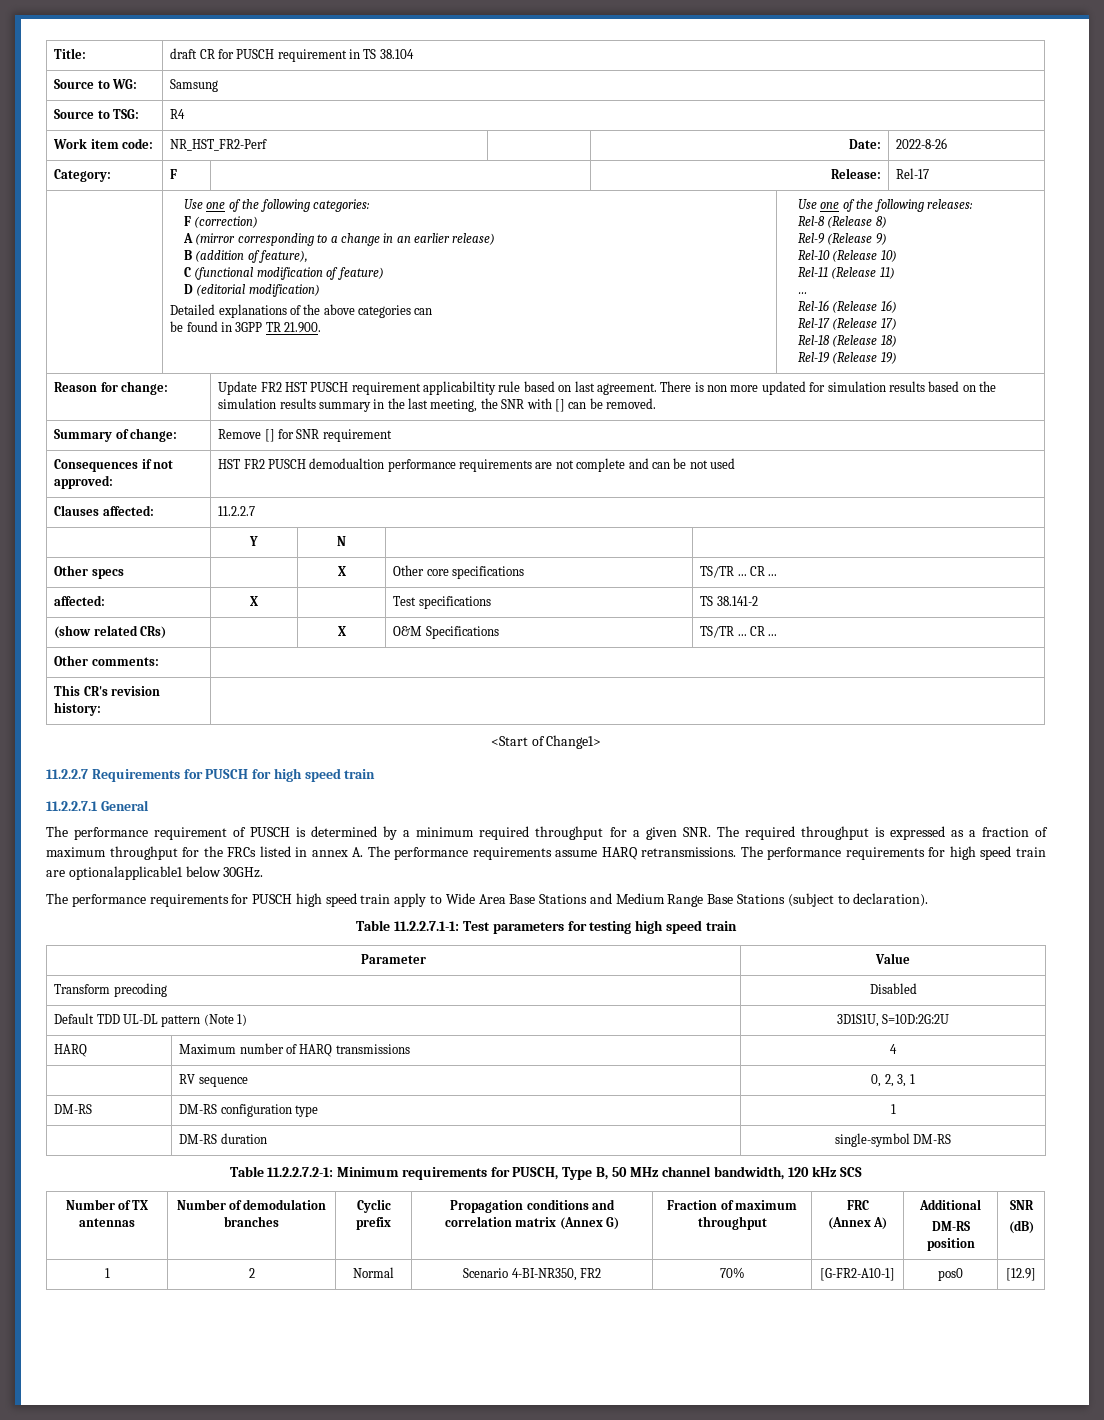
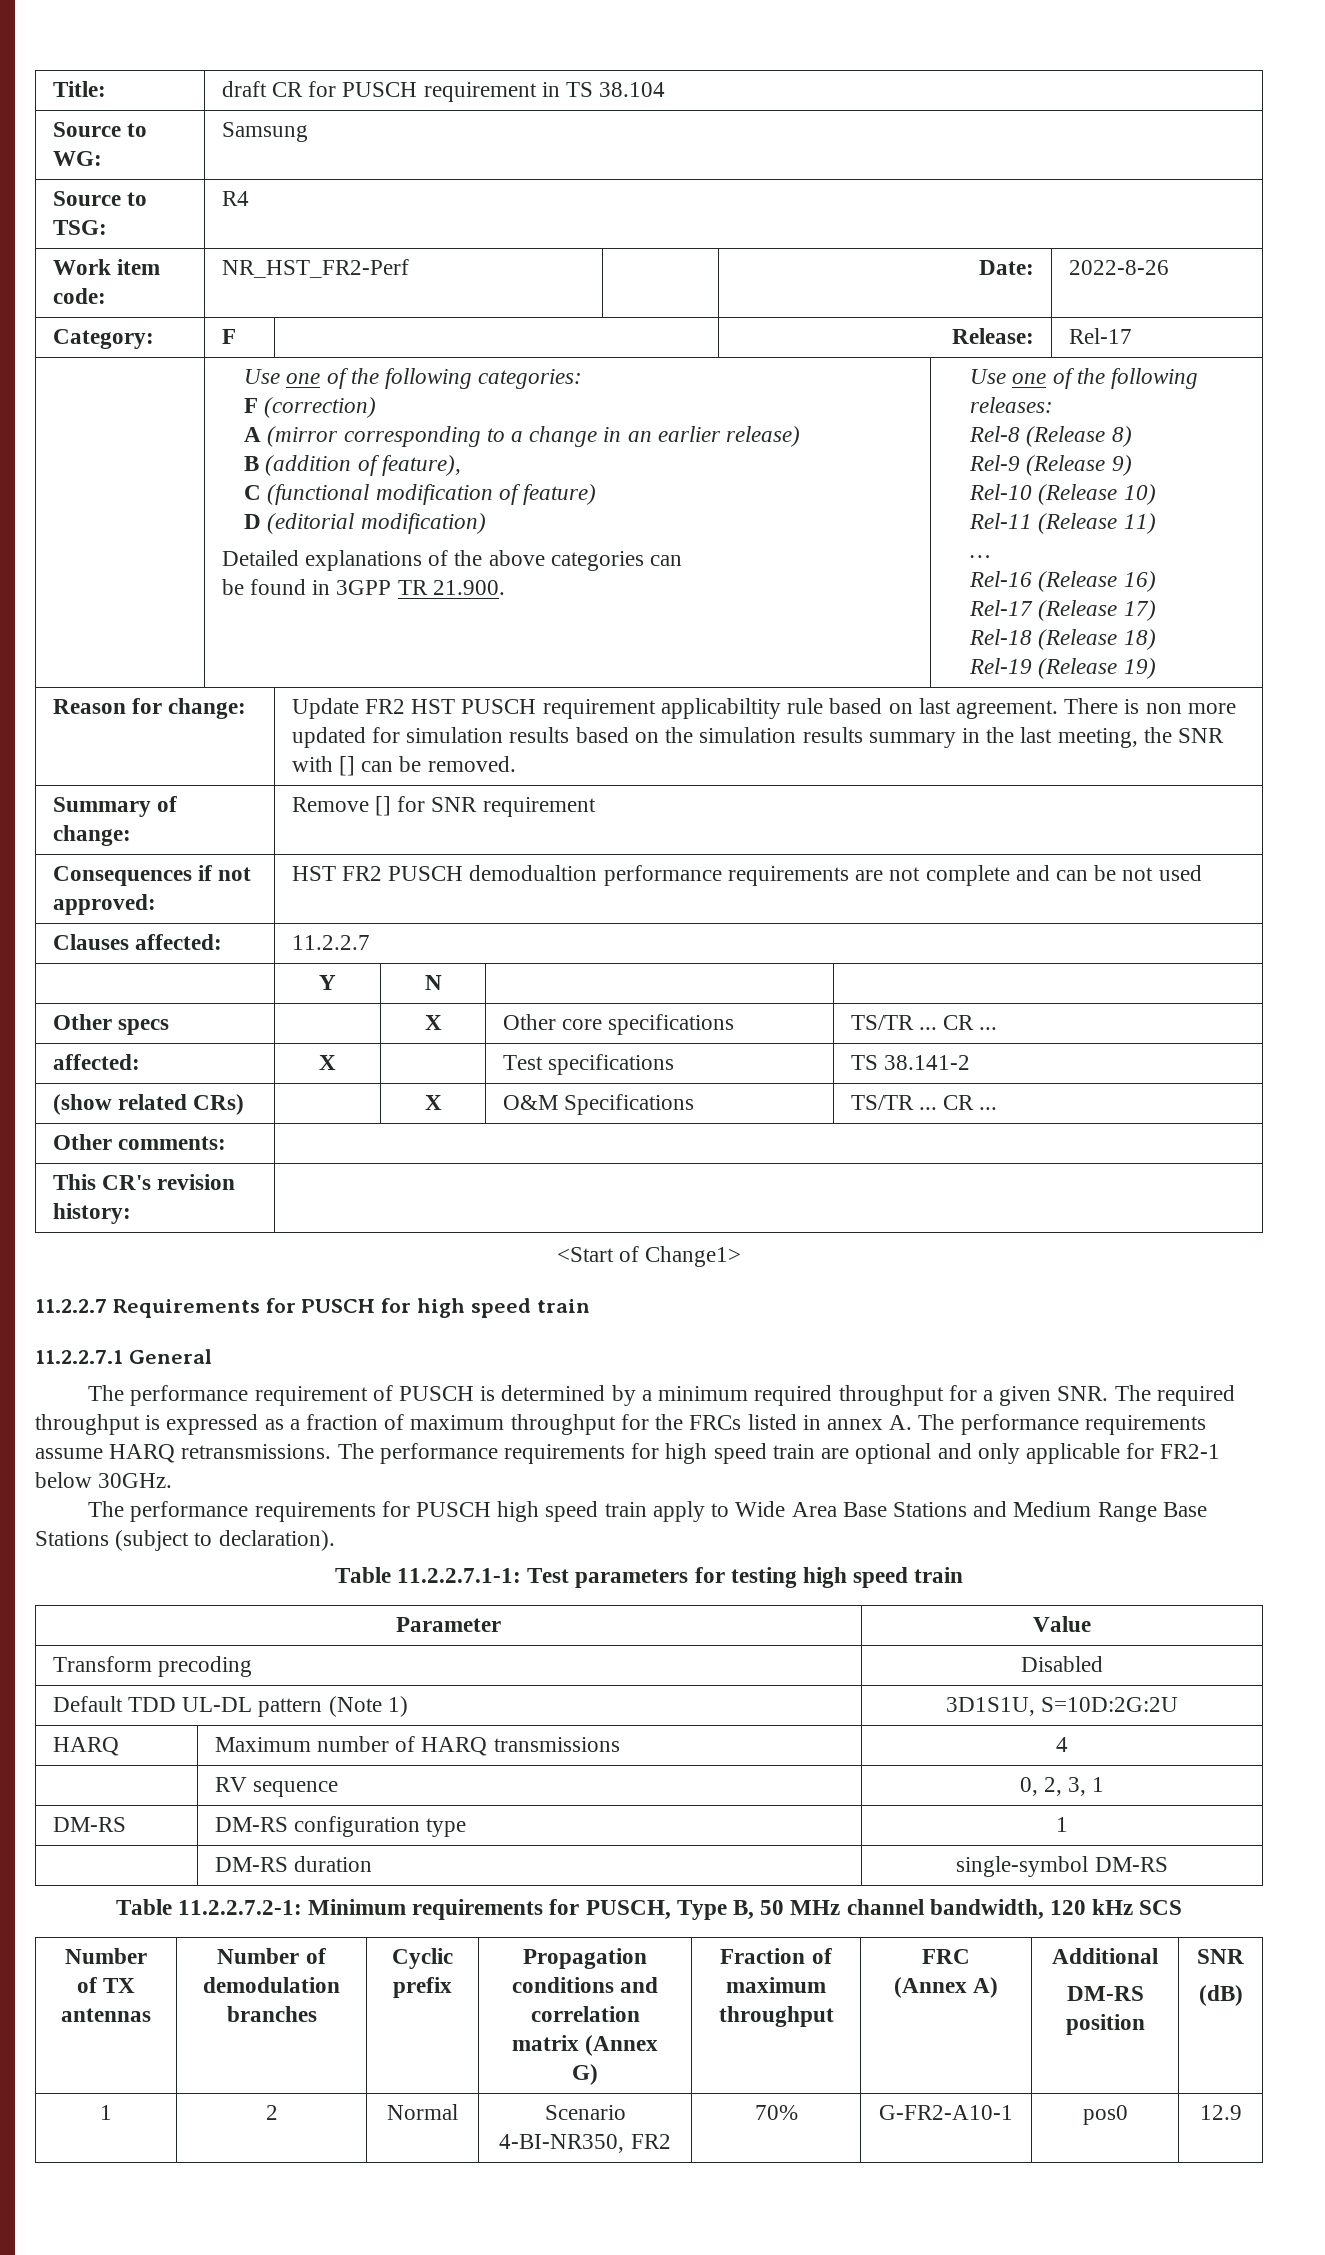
- The performance requirements for high speed train are optionalapplicable1 below 30GHz.
+ The performance requirements for high speed train are optional and only applicable for FR2-1 below 30GHz.
- 1 | 2 | Normal | Scenario 4-BI-NR350, FR2 | 70% | [G-FR2-A10-1] | pos0 | [12.9]
+ 1 | 2 | Normal | Scenario 4-BI-NR350, FR2 | 70% | G-FR2-A10-1 | pos0 | 12.9

